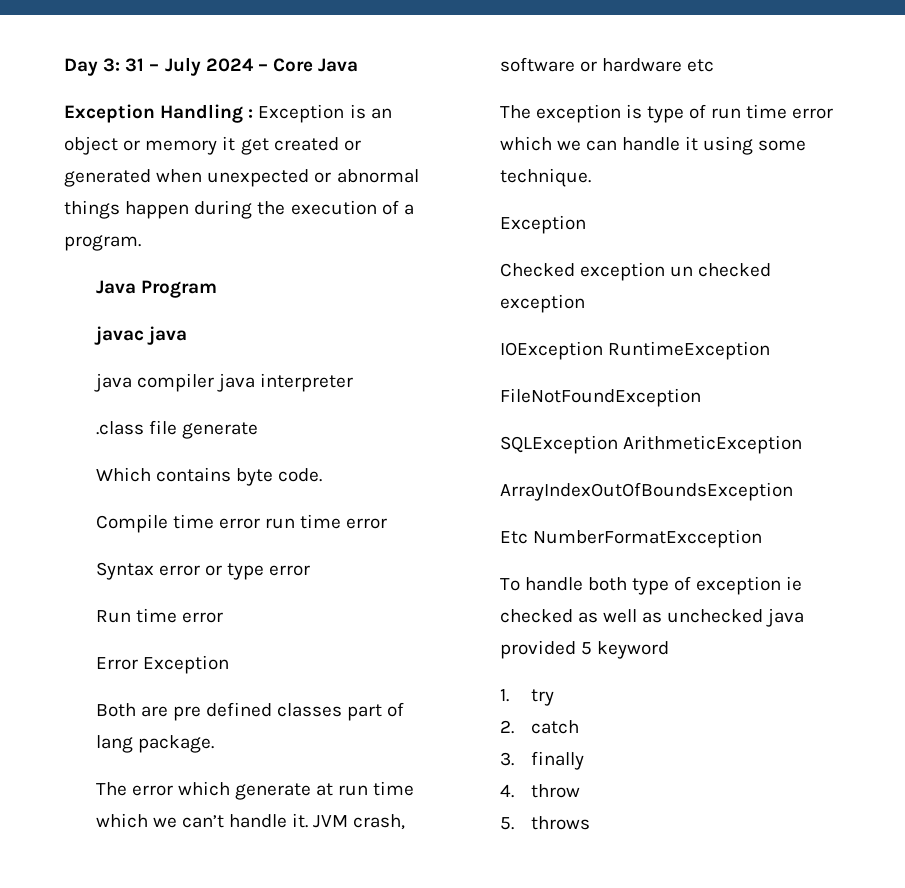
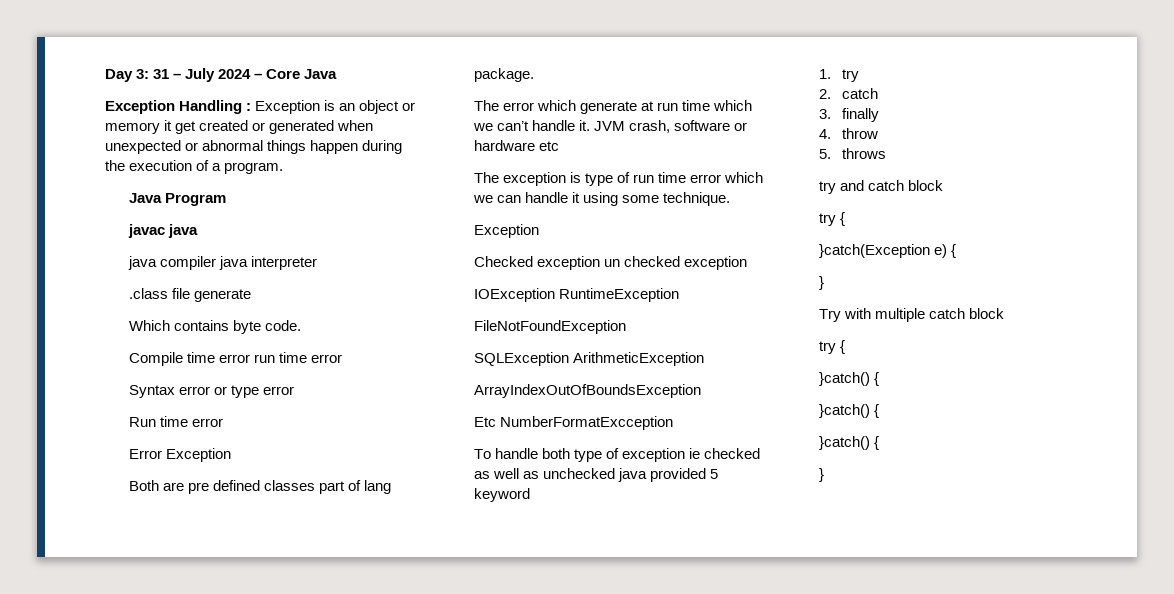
+ try and catch block
+ try {
+ }catch(Exception e) {
+ }
+ Try with multiple catch block
+ try {
+ }catch() {
+ }catch() {
+ }catch() {
+ }

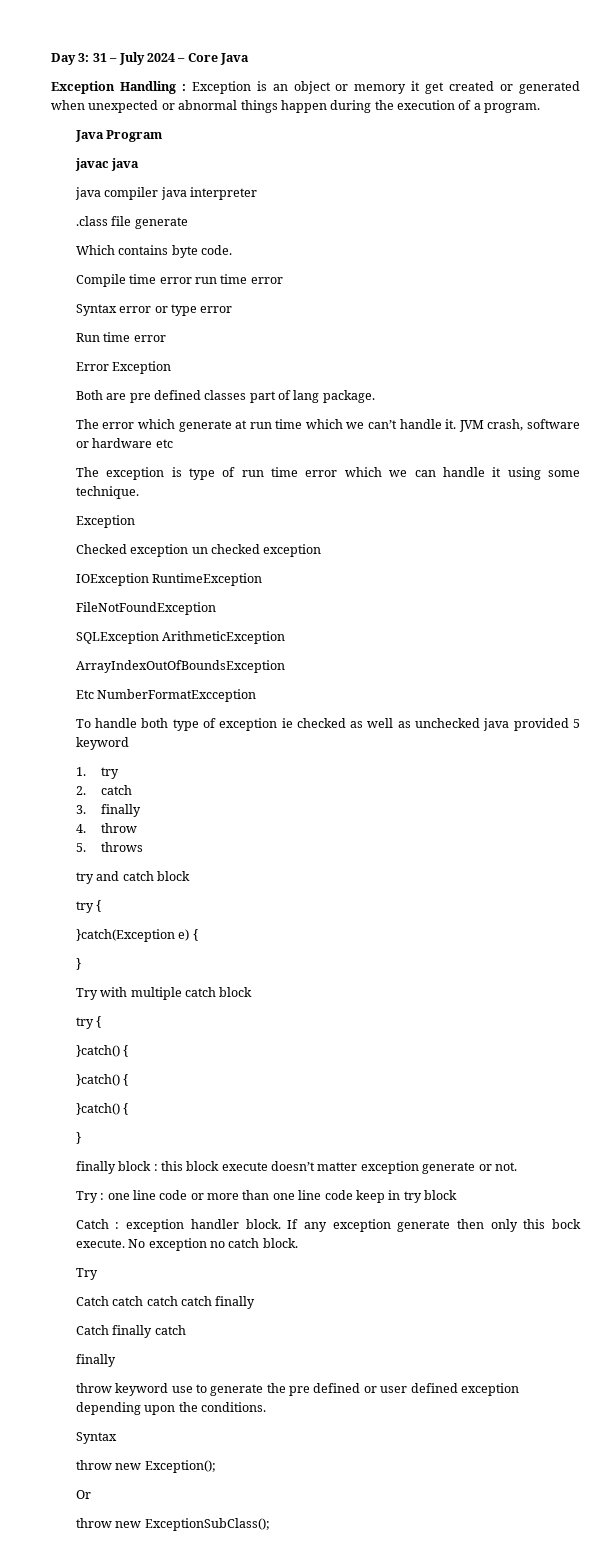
+ finally block : this block execute doesn’t matter exception generate or not.
+ Try : one line code or more than one line code keep in try block
+ Catch : exception handler block. If any exception generate then only this bock execute. No exception no catch block.
+ Try
+ Catch catch catch catch finally
+ Catch finally catch
+ finally
+ throw keyword use to generate the pre defined or user defined exception depending upon the conditions.
+ Syntax
+ throw new Exception();
+ Or
+ throw new ExceptionSubClass();

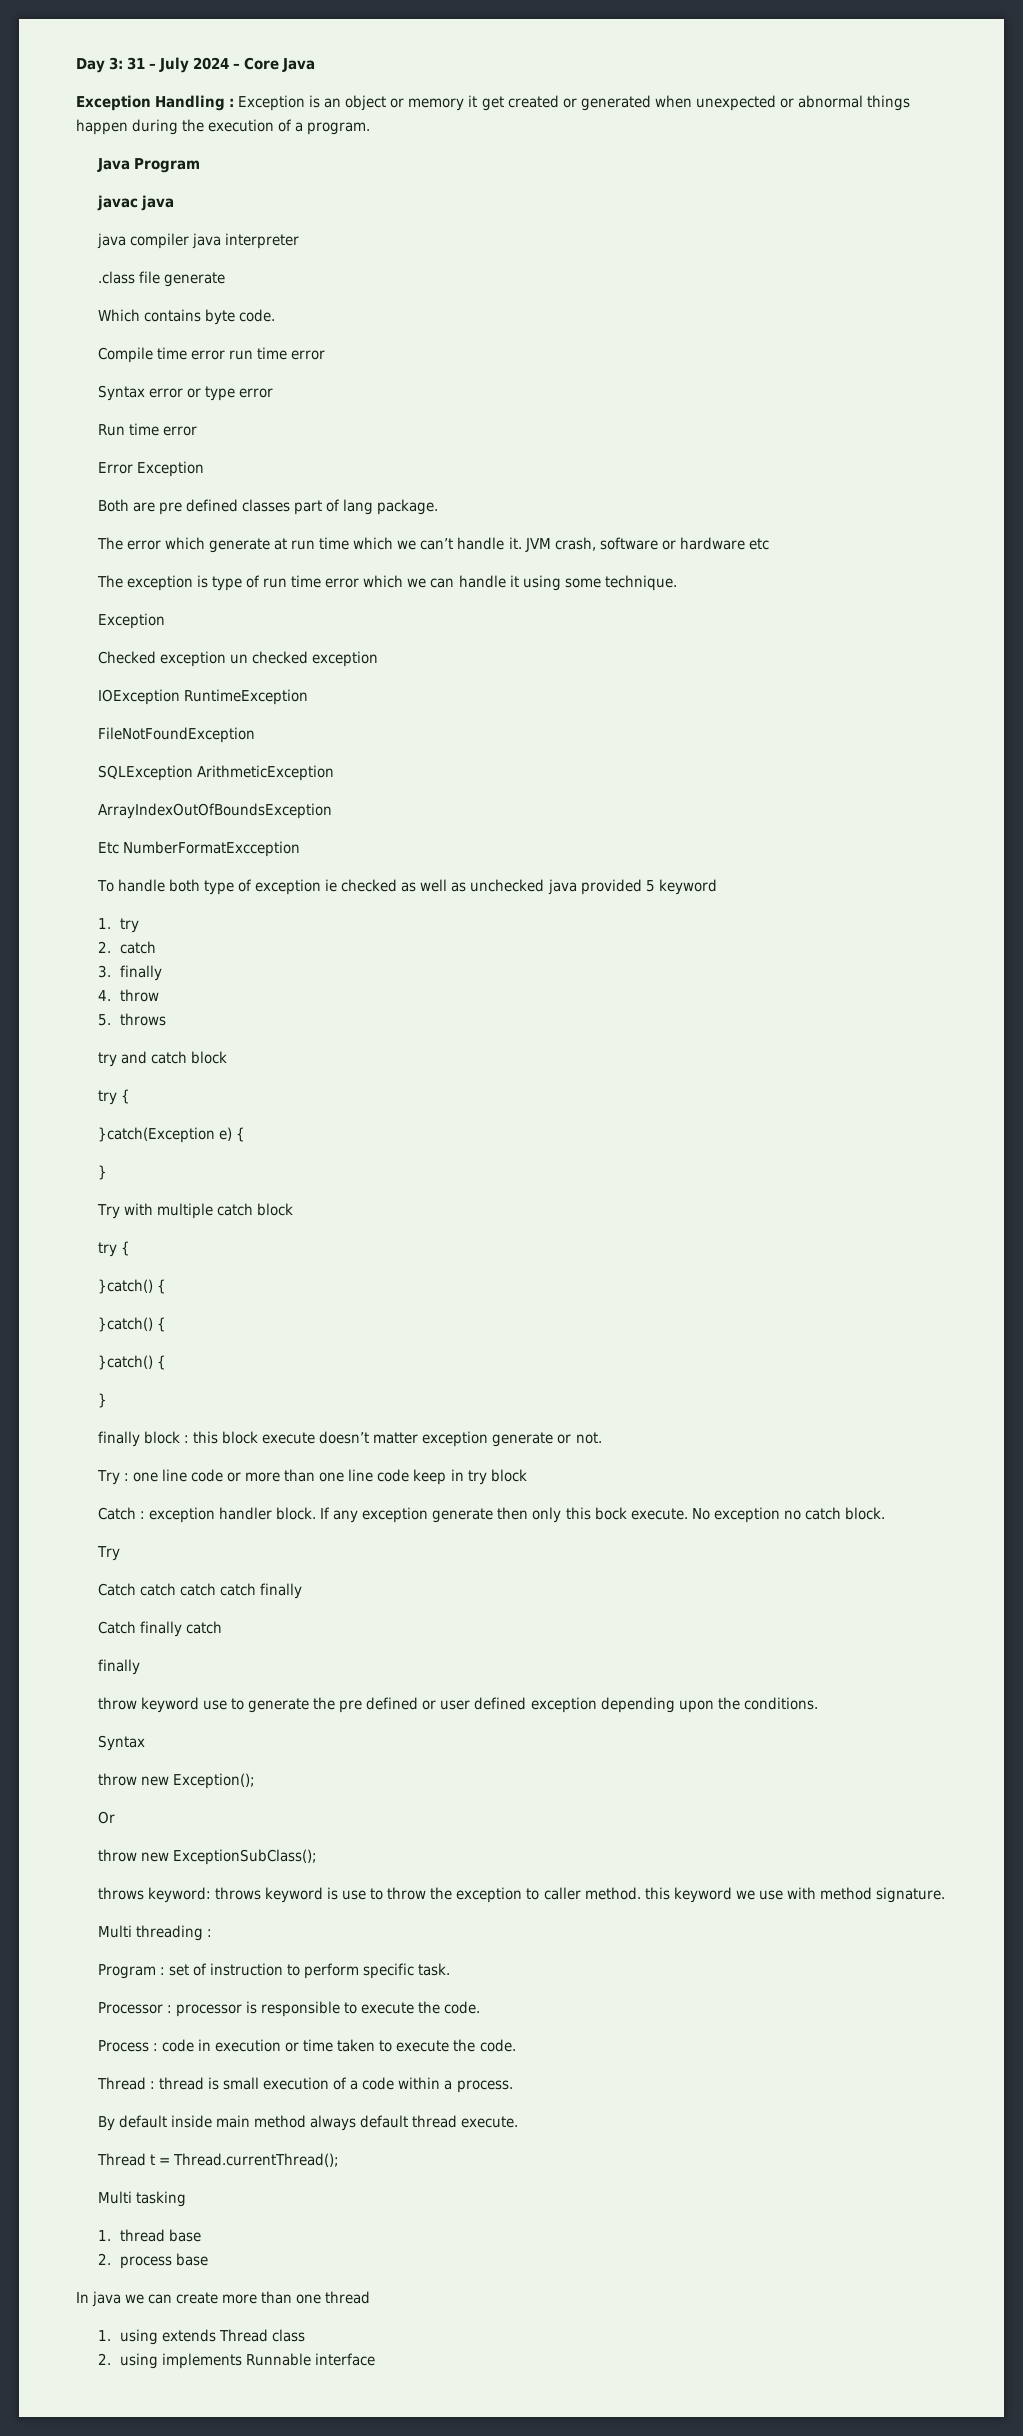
+ throws keyword: throws keyword is use to throw the exception to caller method. this keyword we use with method signature.
+ Multi threading :
+ Program : set of instruction to perform specific task.
+ Processor : processor is responsible to execute the code.
+ Process : code in execution or time taken to execute the code.
+ Thread : thread is small execution of a code within a process.
+ By default inside main method always default thread execute.
+ Thread t = Thread.currentThread();
+ Multi tasking
+ 1. thread base
+ 2. process base
+ In java we can create more than one thread
+ 1. using extends Thread class
+ 2. using implements Runnable interface

